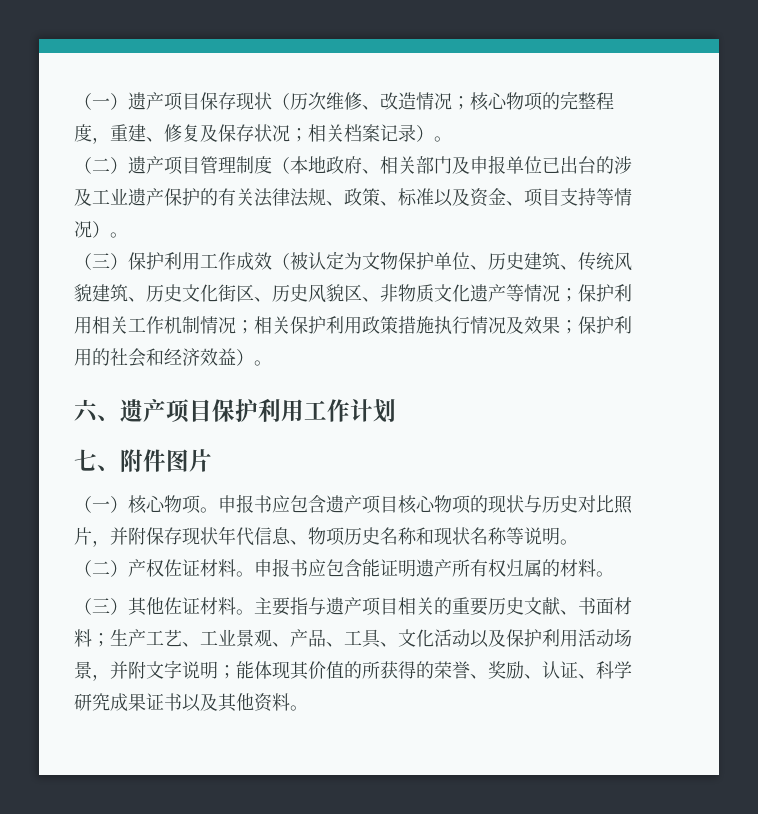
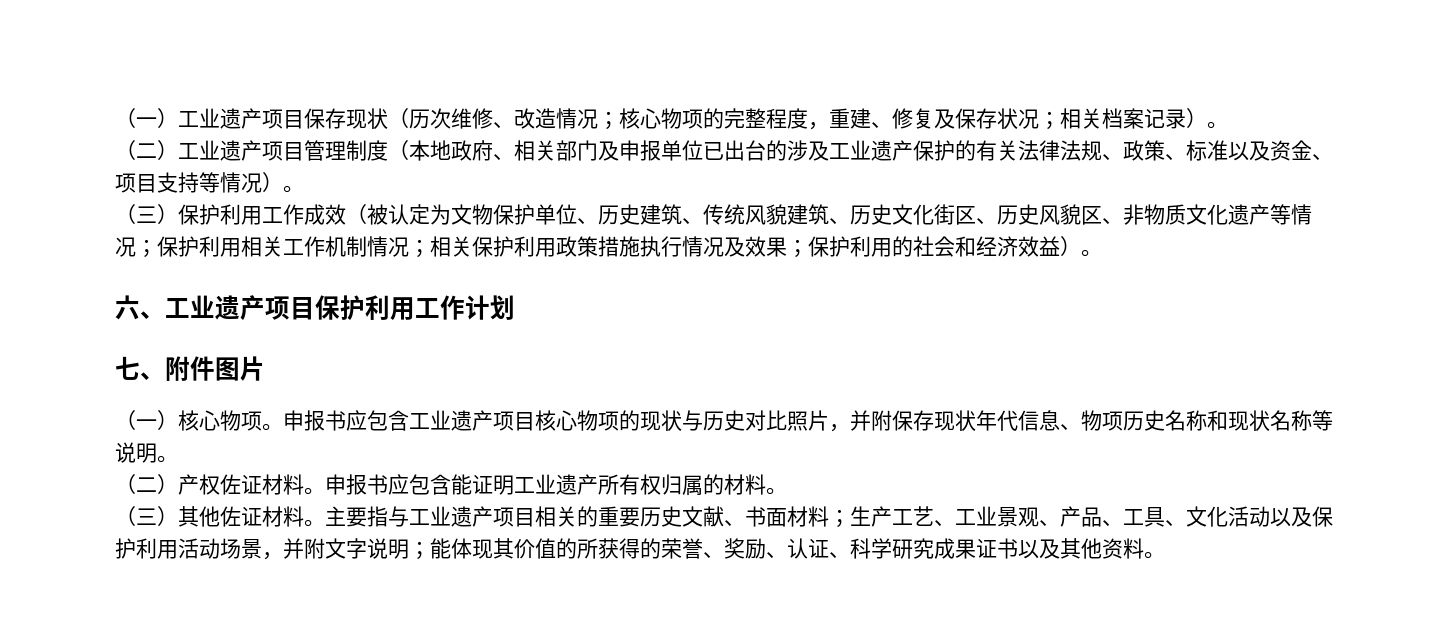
- （一）遗产项目保存现状（历次维修、改造情况；核心物项的完整程度，重建、修复及保存状况；相关档案记录）。
+ （一）工业遗产项目保存现状（历次维修、改造情况；核心物项的完整程度，重建、修复及保存状况；相关档案记录）。
- （二）遗产项目管理制度（本地政府、相关部门及申报单位已出台的涉及工业遗产保护的有关法律法规、政策、标准以及资金、项目支持等情况）。
+ （二）工业遗产项目管理制度（本地政府、相关部门及申报单位已出台的涉及工业遗产保护的有关法律法规、政策、标准以及资金、项目支持等情况）。
- 六、遗产项目保护利用工作计划
+ 六、工业遗产项目保护利用工作计划
- 申报书应包含遗产项目核心物项的现状与历史对比照片，并附保存现状年代信息、物项历史名称和现状名称等说明。
+ 申报书应包含工业遗产项目核心物项的现状与历史对比照片，并附保存现状年代信息、物项历史名称和现状名称等说明。
- 申报书应包含能证明遗产所有权归属的材料。
+ 申报书应包含能证明工业遗产所有权归属的材料。
- 主要指与遗产项目相关的重要历史文献、书面材料；生产工艺、工业景观、产品、工具、文化活动以及保护利用活动场景，并附文字说明；能体现其价值的所获得的荣誉、奖励、认证、科学研究成果证书以及其他资料。
+ 主要指与工业遗产项目相关的重要历史文献、书面材料；生产工艺、工业景观、产品、工具、文化活动以及保护利用活动场景，并附文字说明；能体现其价值的所获得的荣誉、奖励、认证、科学研究成果证书以及其他资料。

